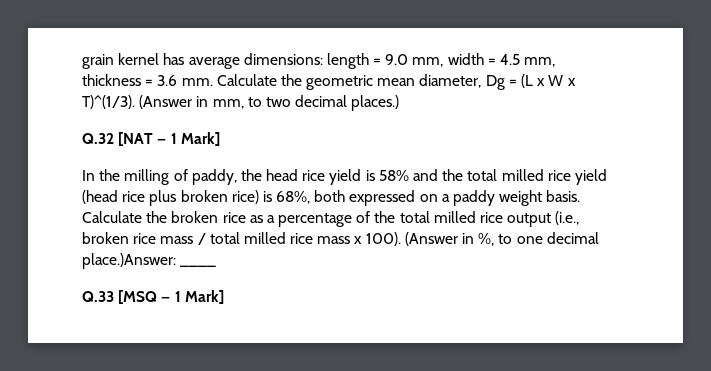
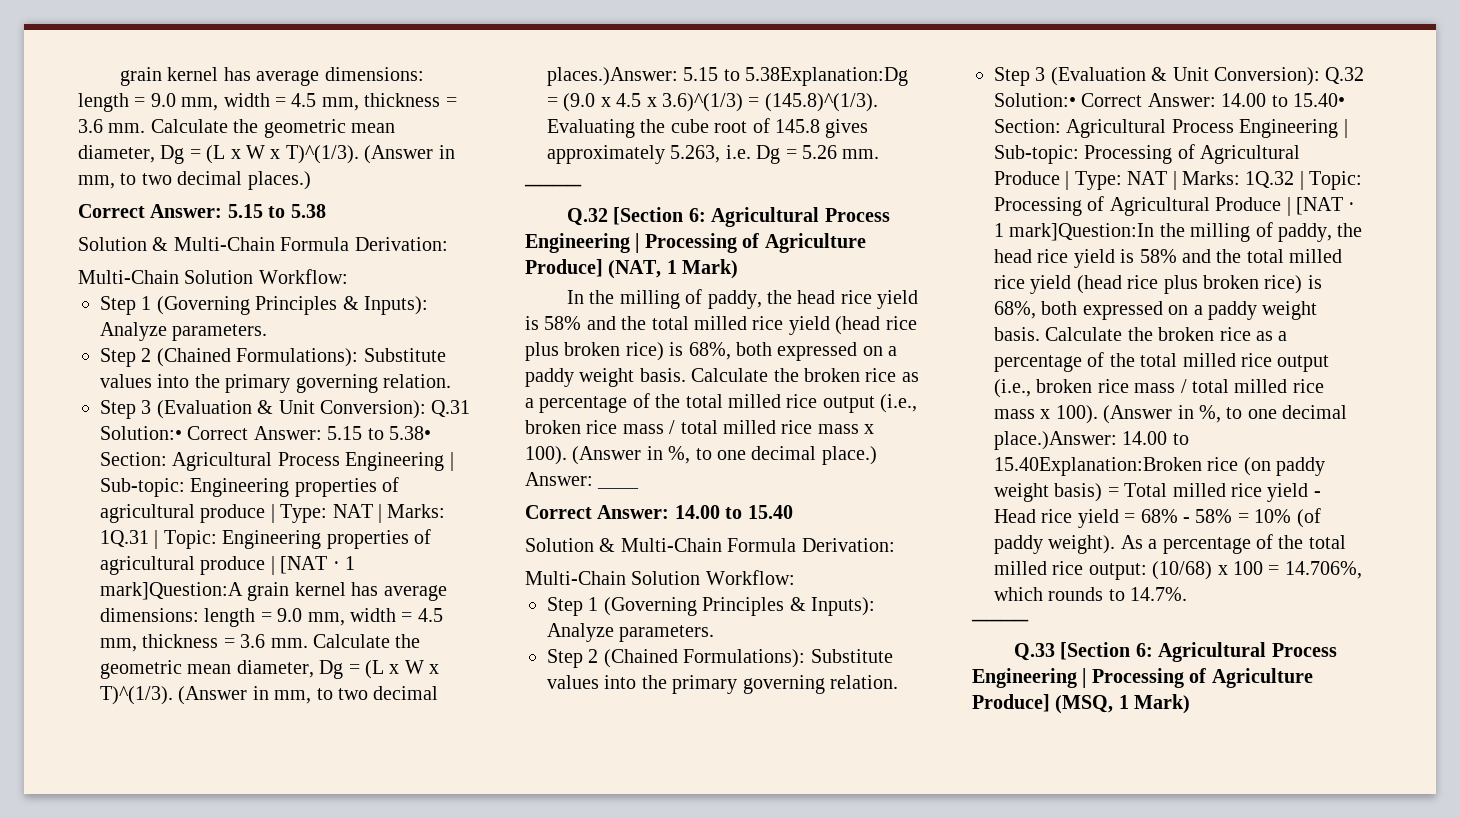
- Q.32 [NAT — 1 Mark]
+ Correct Answer: 5.15 to 5.38
+ Solution & Multi-Chain Formula Derivation:
+ Multi-Chain Solution Workflow:
+ Step 1 (Governing Principles & Inputs): Analyze parameters.
+ Step 2 (Chained Formulations): Substitute values into the primary governing relation.
+ Step 3 (Evaluation & Unit Conversion): Q.31 Solution:• Correct Answer: 5.15 to 5.38• Section: Agricultural Process Engineering | Sub-topic: Engineering properties of agricultural produce | Type: NAT | Marks: 1Q.31 | Topic: Engineering properties of agricultural produce | [NAT · 1 mark]Question:A grain kernel has average dimensions: length = 9.0 mm, width = 4.5 mm, thickness = 3.6 mm. Calculate the geometric mean diameter, Dg = (L x W x T)^(1/3). (Answer in mm, to two decimal places.)Answer: 5.15 to 5.38Explanation:Dg = (9.0 x 4.5 x 3.6)^(1/3) = (145.8)^(1/3). Evaluating the cube root of 145.8 gives approximately 5.263, i.e. Dg = 5.26 mm.
+ ────
+ Q.32 [Section 6: Agricultural Process Engineering | Processing of Agriculture Produce] (NAT, 1 Mark)
- (Answer in %, to one decimal place.)Answer: ____
+ (Answer in %, to one decimal place.) Answer: ____
- Q.33 [MSQ — 1 Mark]
+ Correct Answer: 14.00 to 15.40
+ Solution & Multi-Chain Formula Derivation:
+ Multi-Chain Solution Workflow:
+ Step 1 (Governing Principles & Inputs): Analyze parameters.
+ Step 2 (Chained Formulations): Substitute values into the primary governing relation.
+ Step 3 (Evaluation & Unit Conversion): Q.32 Solution:• Correct Answer: 14.00 to 15.40• Section: Agricultural Process Engineering | Sub-topic: Processing of Agricultural Produce | Type: NAT | Marks: 1Q.32 | Topic: Processing of Agricultural Produce | [NAT · 1 mark]Question:In the milling of paddy, the head rice yield is 58% and the total milled rice yield (head rice plus broken rice) is 68%, both expressed on a paddy weight basis. Calculate the broken rice as a percentage of the total milled rice output (i.e., broken rice mass / total milled rice mass x 100). (Answer in %, to one decimal place.)Answer: 14.00 to 15.40Explanation:Broken rice (on paddy weight basis) = Total milled rice yield - Head rice yield = 68% - 58% = 10% (of paddy weight). As a percentage of the total milled rice output: (10/68) x 100 = 14.706%, which rounds to 14.7%.
+ ────
+ Q.33 [Section 6: Agricultural Process Engineering | Processing of Agriculture Produce] (MSQ, 1 Mark)

